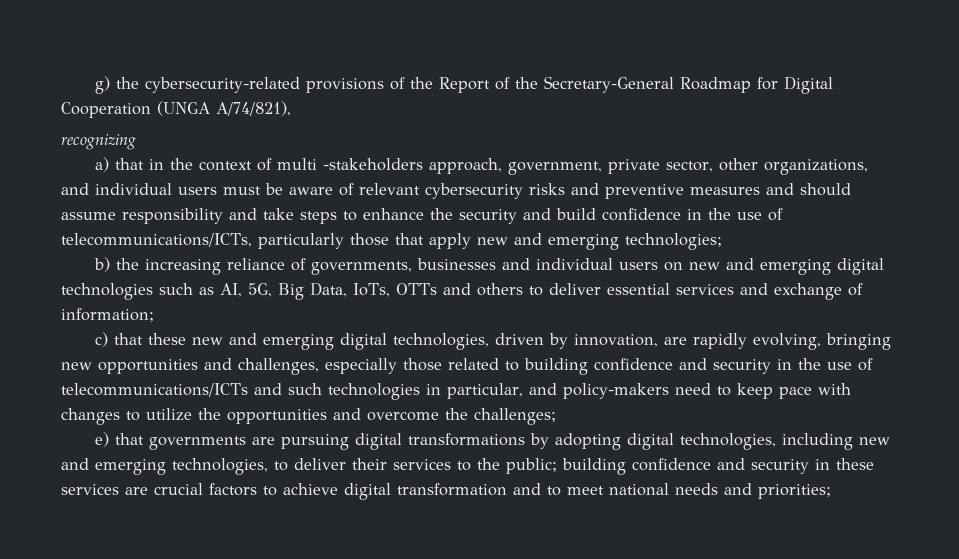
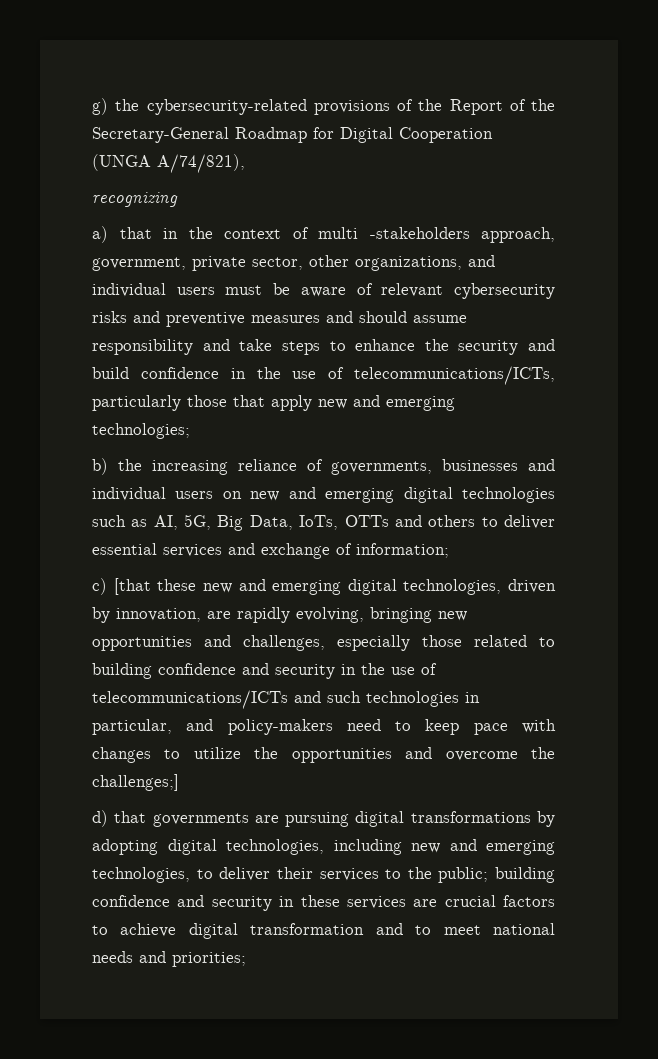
- c) that these new and emerging digital technologies, driven by innovation, are rapidly evolving, bringing new opportunities and challenges, especially those related to building confidence and security in the use of telecommunications/ICTs and such technologies in particular, and policy-makers need to keep pace with changes to utilize the opportunities and overcome the challenges;
- e) that governments are pursuing digital transformations by adopting digital technologies, including new and emerging technologies, to deliver their services to the public;
+ c) [that these new and emerging digital technologies, driven by innovation, are rapidly evolving, bringing new opportunities and challenges, especially those related to building confidence and security in the use of telecommunications/ICTs and such technologies in particular, and policy-makers need to keep pace with changes to utilize the opportunities and overcome the challenges;]
+ d) that governments are pursuing digital transformations by adopting digital technologies, including new and emerging technologies, to deliver their services to the public;

